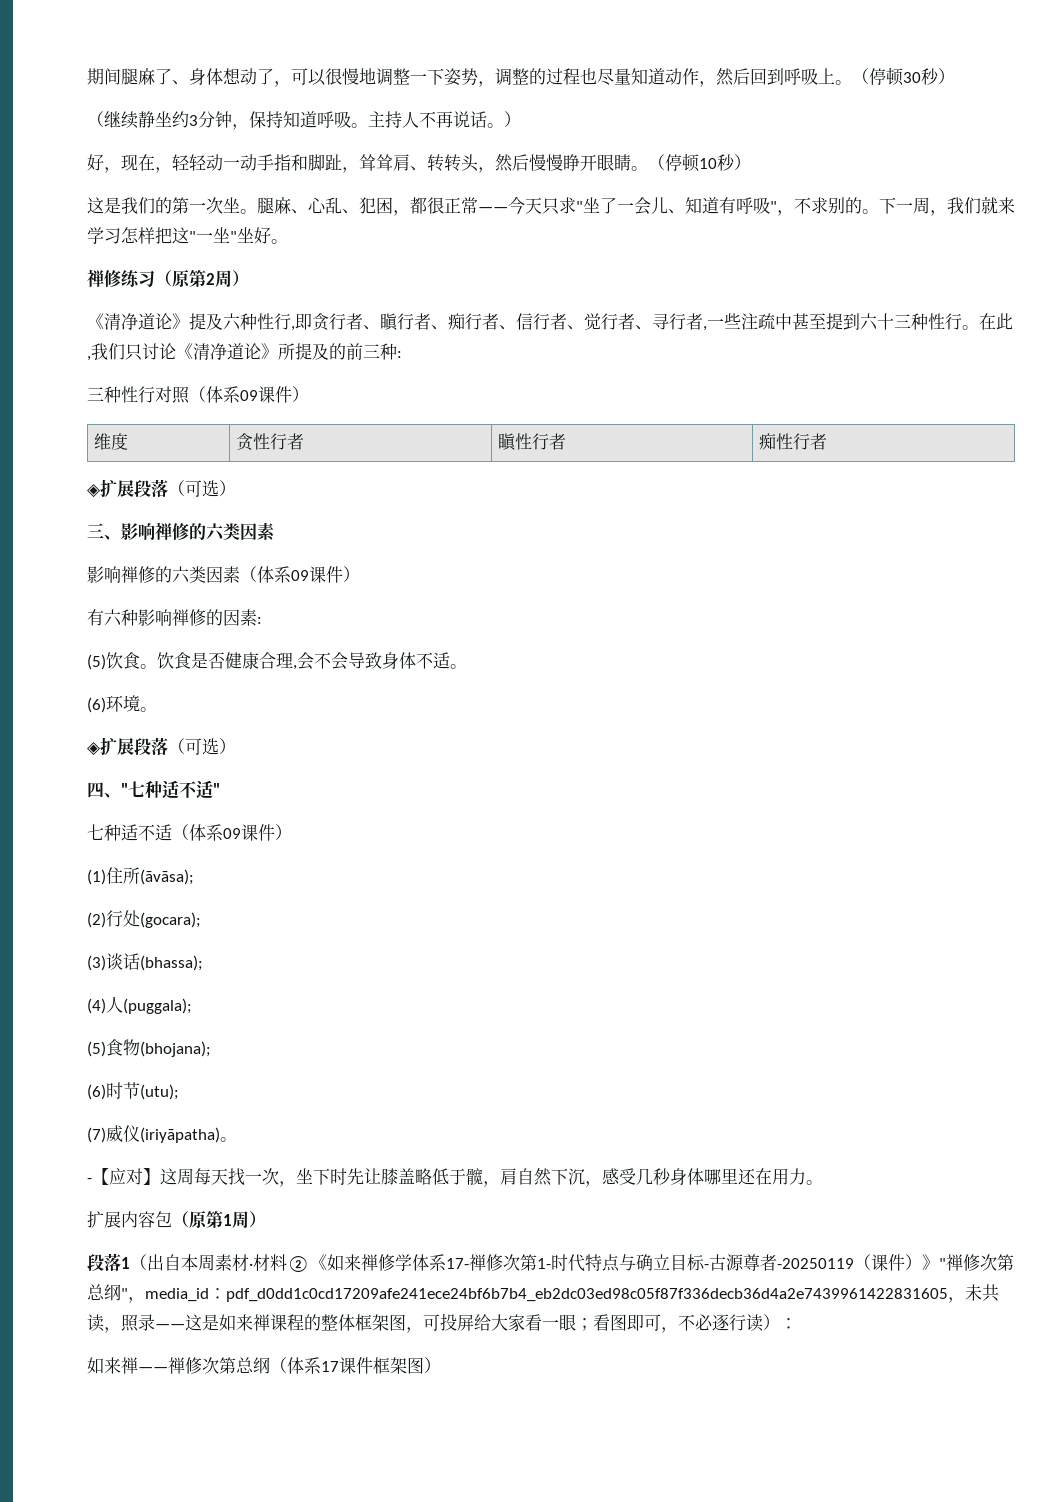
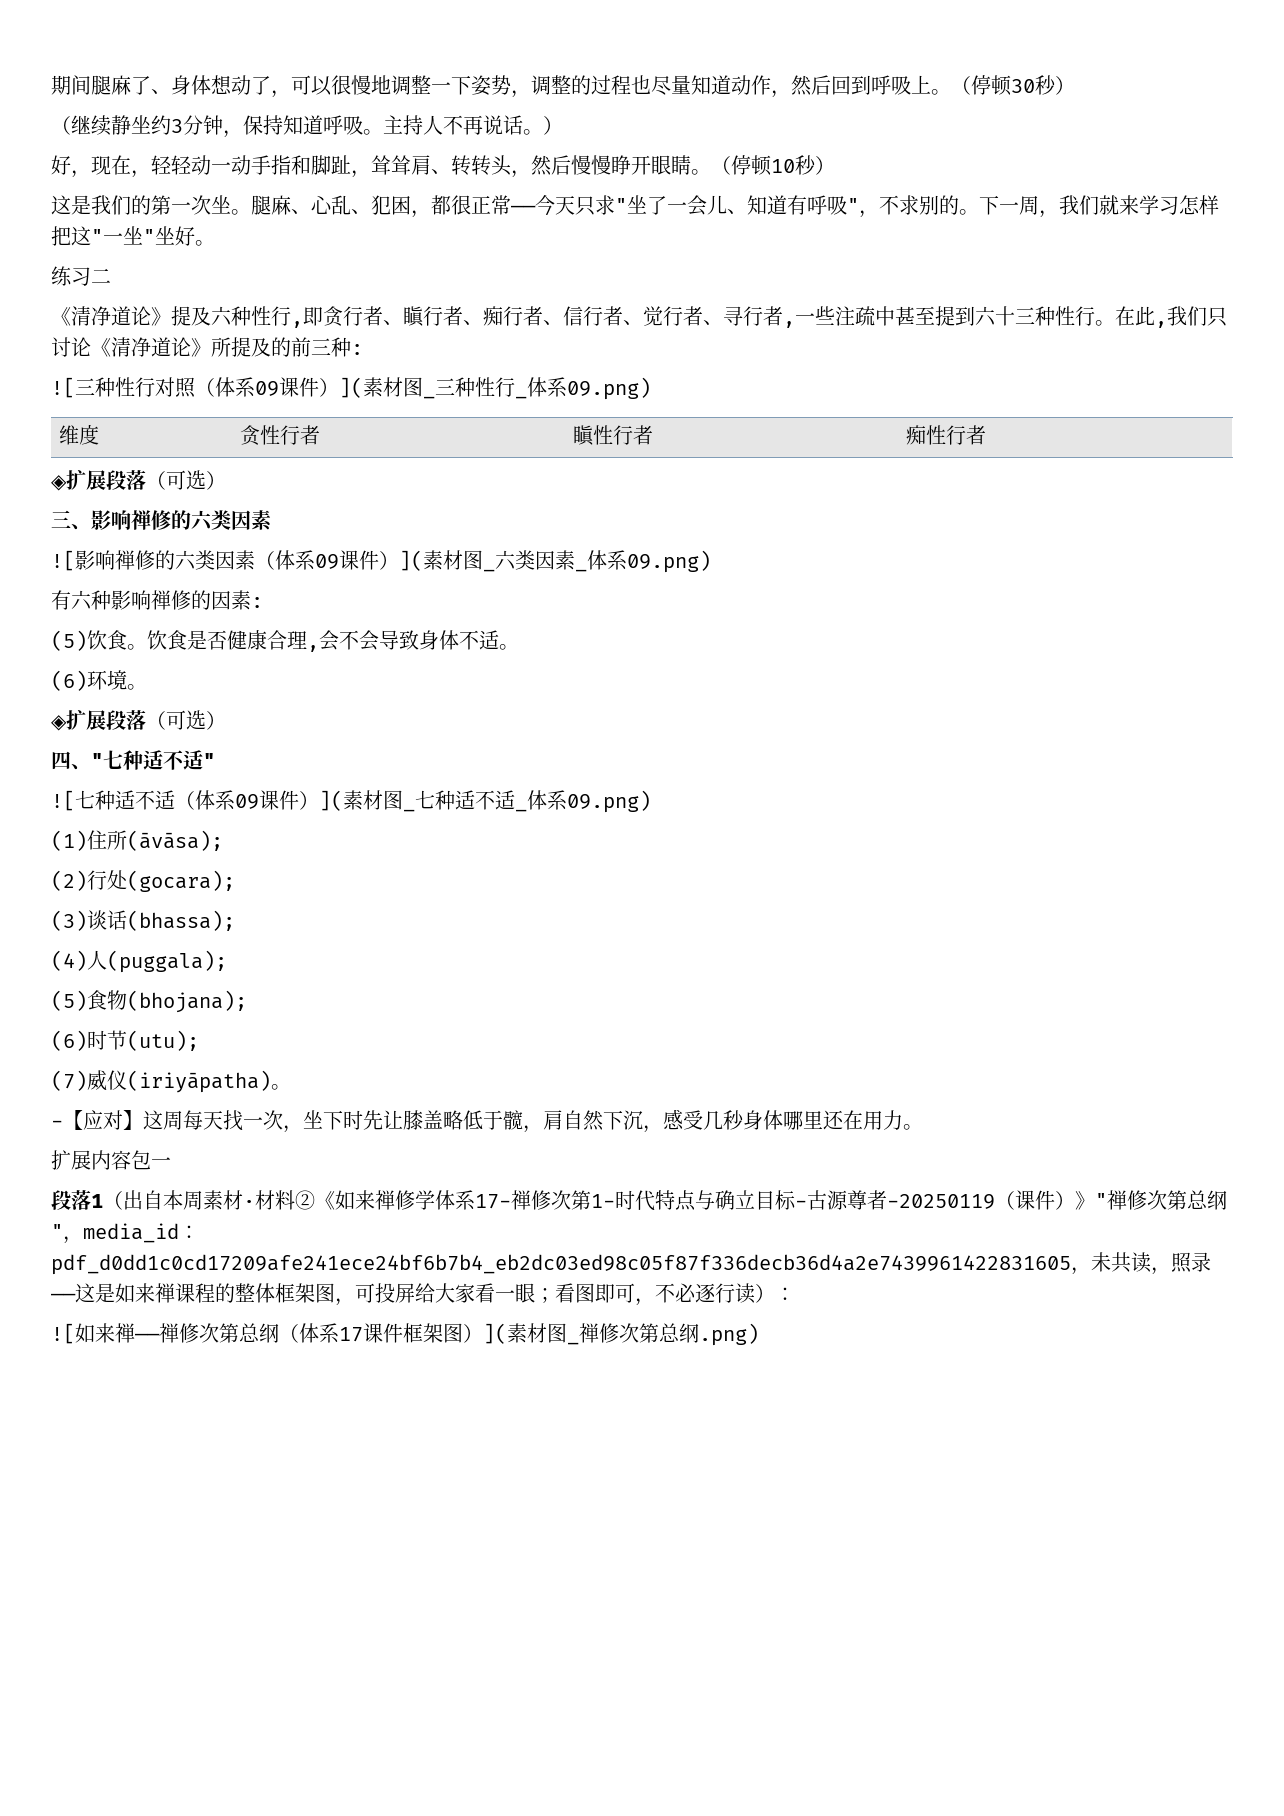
- 禅修练习（原第2周）
+ 练习二
- 三种性行对照（体系09课件）
+ ![三种性行对照（体系09课件）](素材图_三种性行_体系09.png)
- 影响禅修的六类因素（体系09课件）
+ ![影响禅修的六类因素（体系09课件）](素材图_六类因素_体系09.png)
- 七种适不适（体系09课件）
+ ![七种适不适（体系09课件）](素材图_七种适不适_体系09.png)
- 扩展内容包（原第1周）
+ 扩展内容包一
- 如来禅——禅修次第总纲（体系17课件框架图）
+ ![如来禅——禅修次第总纲（体系17课件框架图）](素材图_禅修次第总纲.png)

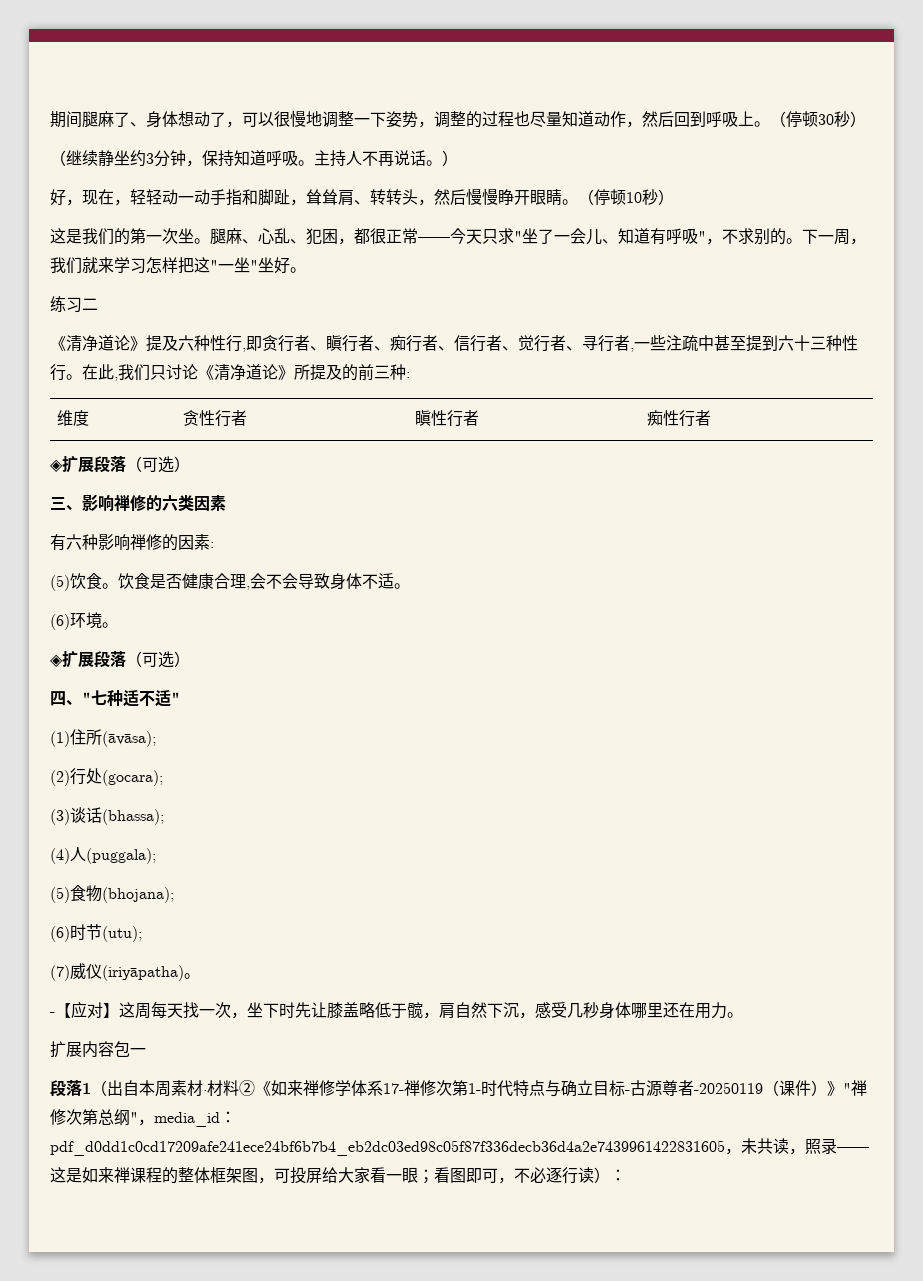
- ![三种性行对照（体系09课件）](素材图_三种性行_体系09.png)
- ![影响禅修的六类因素（体系09课件）](素材图_六类因素_体系09.png)
- ![七种适不适（体系09课件）](素材图_七种适不适_体系09.png)
- ![如来禅——禅修次第总纲（体系17课件框架图）](素材图_禅修次第总纲.png)

